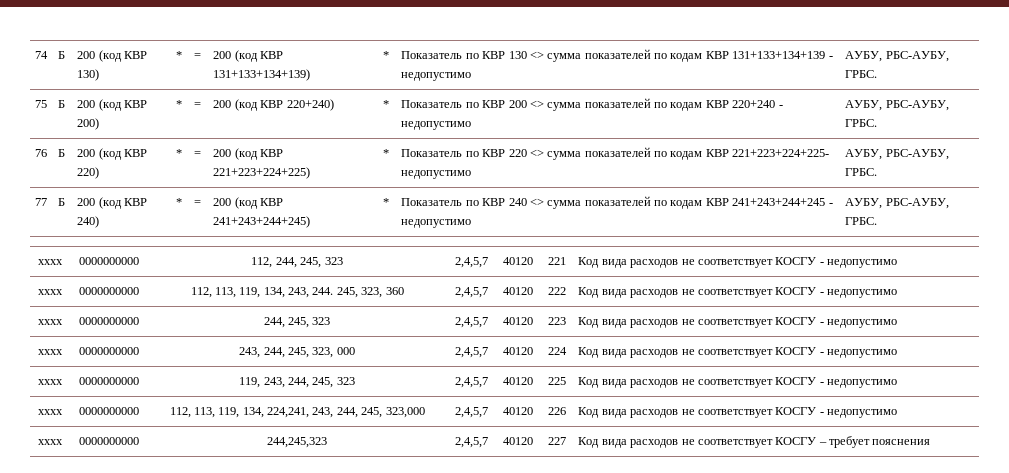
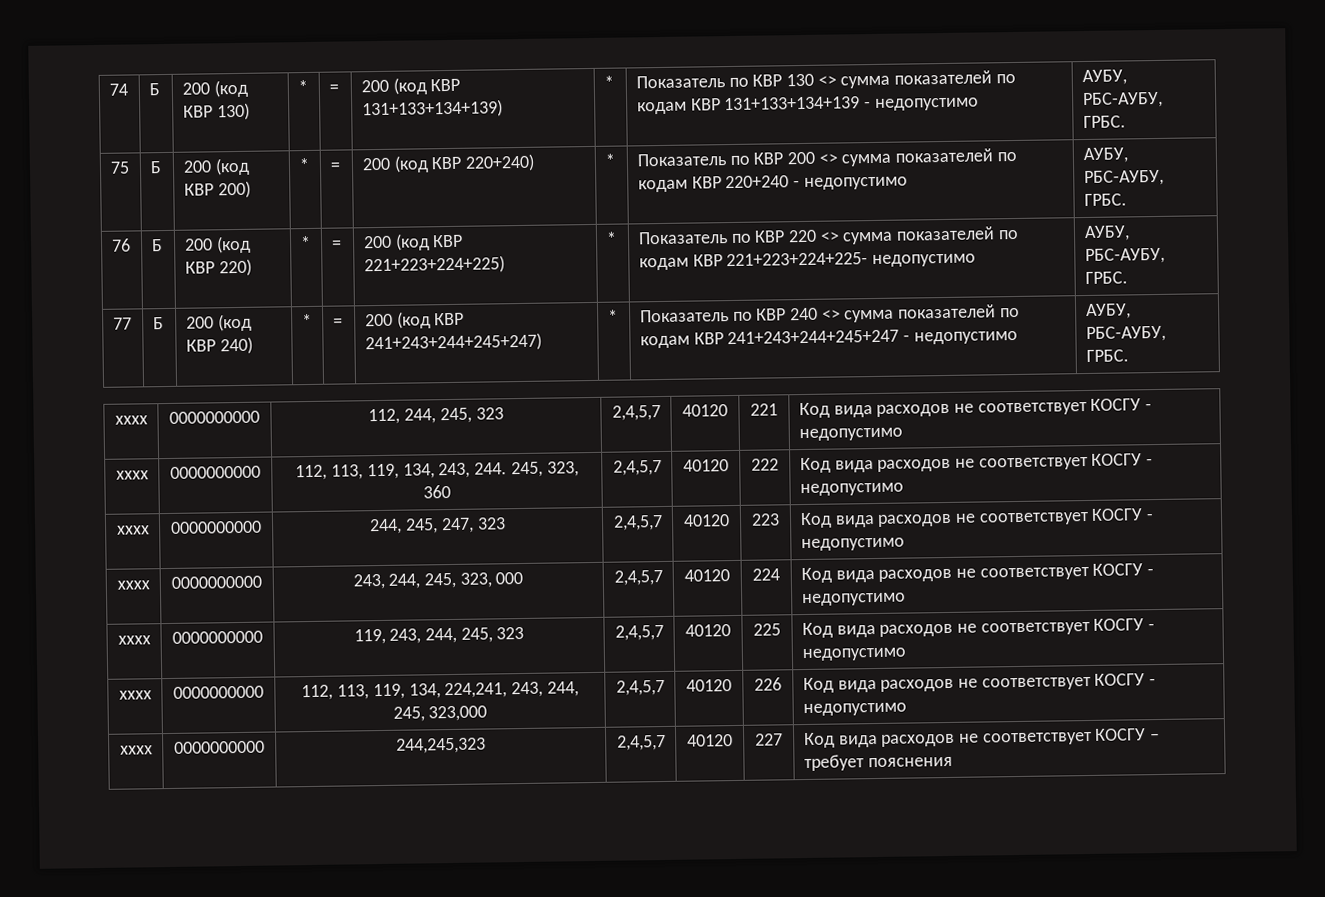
- 77 | Б | 200 (код КВР 240) | * | = | 200 (код КВР 241+243+244+245) | * | Показатель по КВР 240 <> сумма показателей по кодам КВР 241+243+244+245 - недопустимо | АУБУ, РБС-АУБУ, ГРБС.
+ 77 | Б | 200 (код КВР 240) | * | = | 200 (код КВР 241+243+244+245+247) | * | Показатель по КВР 240 <> сумма показателей по кодам КВР 241+243+244+245+247 - недопустимо | АУБУ, РБС-АУБУ, ГРБС.
- хххх | 0000000000 | 244, 245, 323 | 2,4,5,7 | 40120 | 223 | Код вида расходов не соответствует КОСГУ - недопустимо
+ хххх | 0000000000 | 244, 245, 247, 323 | 2,4,5,7 | 40120 | 223 | Код вида расходов не соответствует КОСГУ - недопустимо

